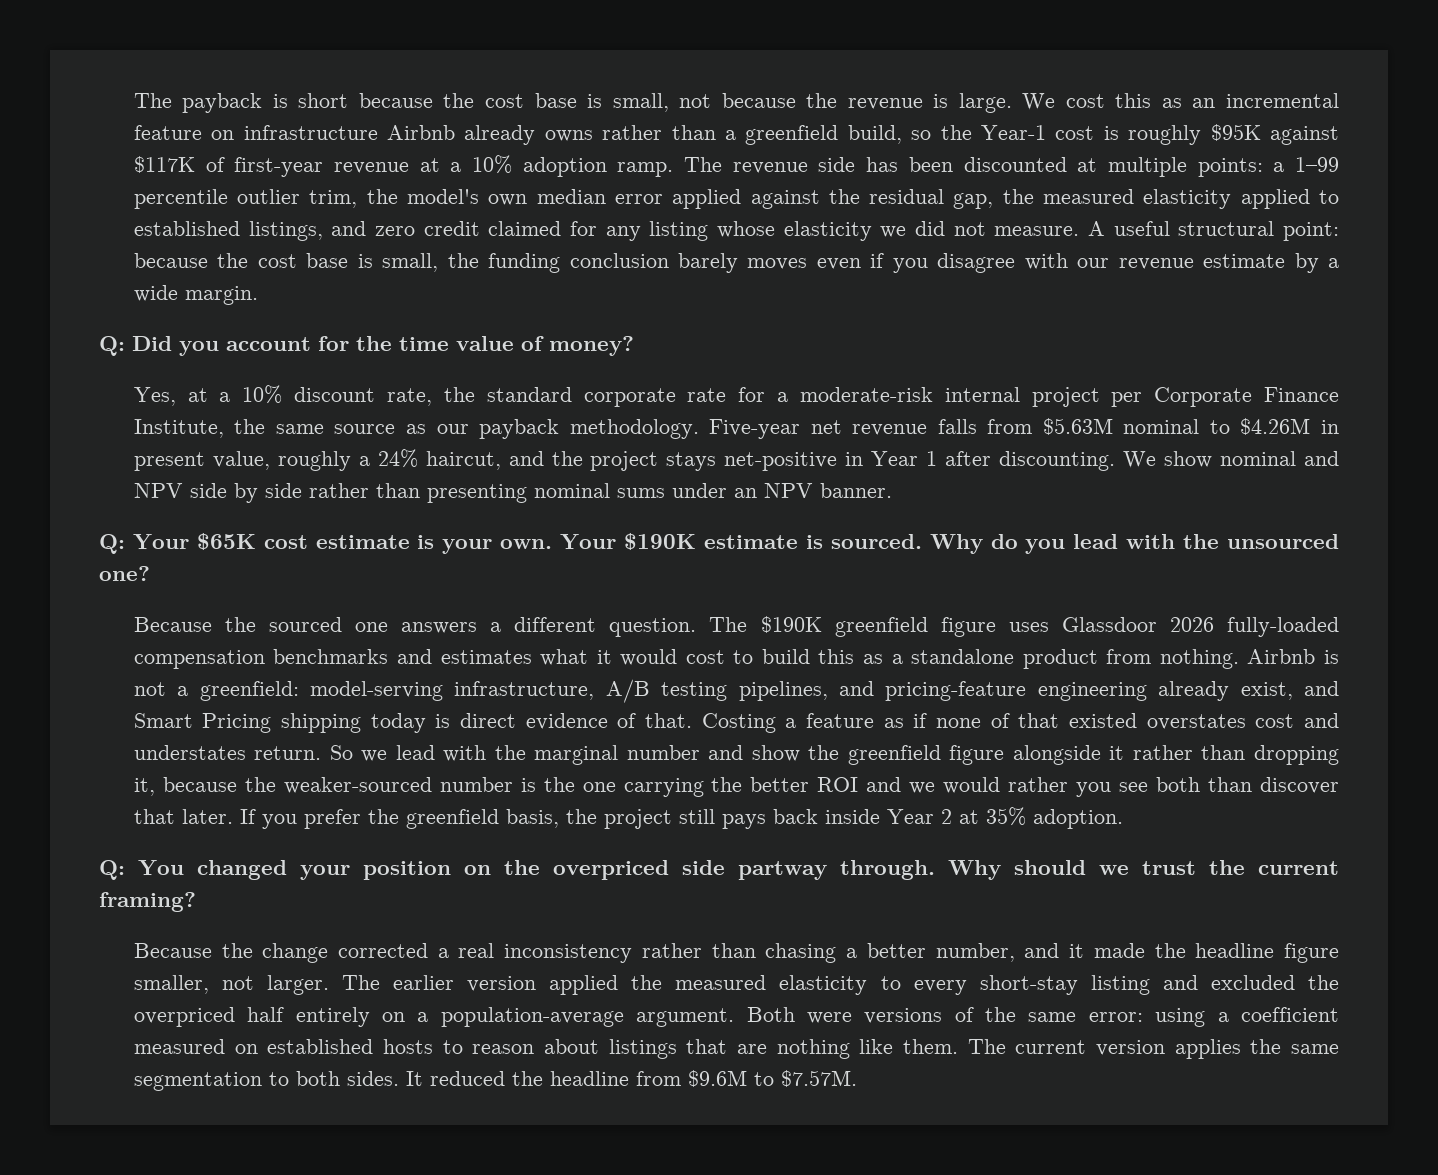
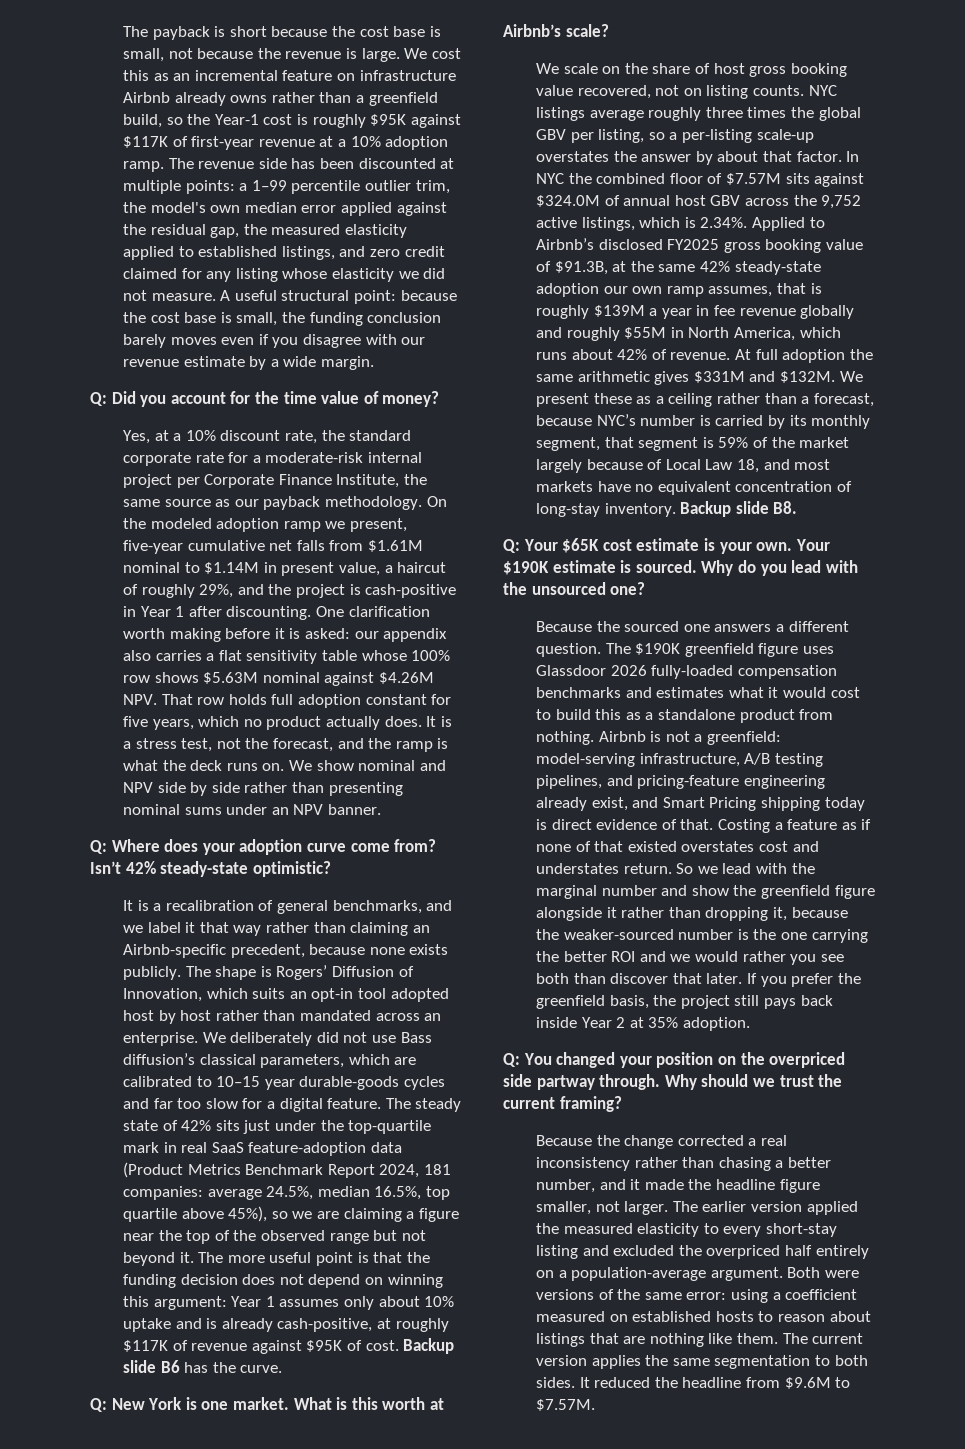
- Five-year net revenue falls from $5.63M nominal to $4.26M in present value, roughly a 24% haircut, and the project stays net-positive in Year 1 after discounting.
+ On the modeled adoption ramp we present, five-year cumulative net falls from $1.61M nominal to $1.14M in present value, a haircut of roughly 29%, and the project is cash-positive in Year 1 after discounting.
+ One clarification worth making before it is asked: our appendix also carries a flat sensitivity table whose 100% row shows $5.63M nominal against $4.26M NPV. That row holds full adoption constant for five years, which no product actually does. It is a stress test, not the forecast, and the ramp is what the deck runs on.
+ Q: Where does your adoption curve come from? Isn’t 42% steady-state optimistic?
+ It is a recalibration of general benchmarks, and we label it that way rather than claiming an Airbnb-specific precedent, because none exists publicly. The shape is Rogers’ Diffusion of Innovation, which suits an opt-in tool adopted host by host rather than mandated across an enterprise. We deliberately did not use Bass diffusion’s classical parameters, which are calibrated to 10–15 year durable-goods cycles and far too slow for a digital feature. The steady state of 42% sits just under the top-quartile mark in real SaaS feature-adoption data (Product Metrics Benchmark Report 2024, 181 companies: average 24.5%, median 16.5%, top quartile above 45%), so we are claiming a figure near the top of the observed range but not beyond it. The more useful point is that the funding decision does not depend on winning this argument: Year 1 assumes only about 10% uptake and is already cash-positive, at roughly $117K of revenue against $95K of cost. Backup slide B6 has the curve.
+ Q: New York is one market. What is this worth at Airbnb’s scale?
+ We scale on the share of host gross booking value recovered, not on listing counts. NYC listings average roughly three times the global GBV per listing, so a per-listing scale-up overstates the answer by about that factor. In NYC the combined floor of $7.57M sits against $324.0M of annual host GBV across the 9,752 active listings, which is 2.34%. Applied to Airbnb’s disclosed FY2025 gross booking value of $91.3B, at the same 42% steady-state adoption our own ramp assumes, that is roughly $139M a year in fee revenue globally and roughly $55M in North America, which runs about 42% of revenue. At full adoption the same arithmetic gives $331M and $132M. We present these as a ceiling rather than a forecast, because NYC’s number is carried by its monthly segment, that segment is 59% of the market largely because of Local Law 18, and most markets have no equivalent concentration of long-stay inventory. Backup slide B8.

